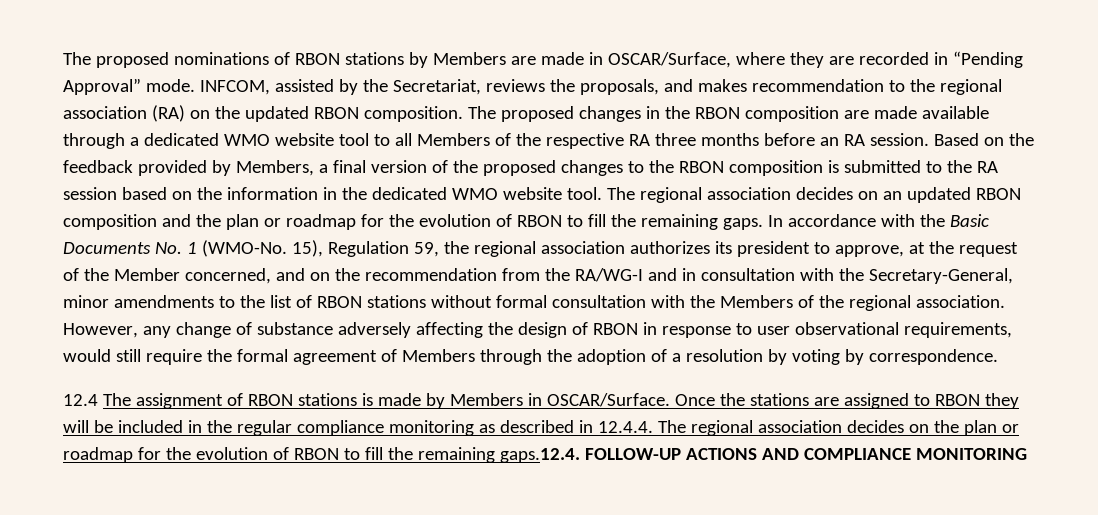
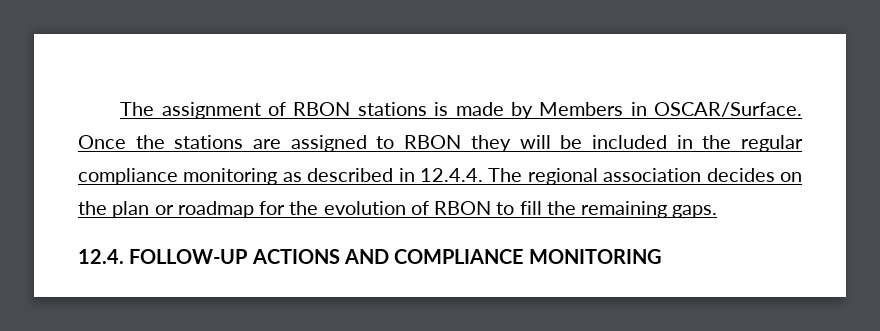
- The proposed nominations of RBON stations by Members are made in OSCAR/Surface, where they are recorded in “Pending Approval” mode. INFCOM, assisted by the Secretariat, reviews the proposals, and makes recommendation to the regional association (RA) on the updated RBON composition. The proposed changes in the RBON composition are made available through a dedicated WMO website tool to all Members of the respective RA three months before an RA session. Based on the feedback provided by Members, a final version of the proposed changes to the RBON composition is submitted to the RA session based on the information in the dedicated WMO website tool. The regional association decides on an updated RBON composition and the plan or roadmap for the evolution of RBON to fill the remaining gaps. In accordance with the Basic Documents No. 1 (WMO-No. 15), Regulation 59, the regional association authorizes its president to approve, at the request of the Member concerned, and on the recommendation from the RA/WG-I and in consultation with the Secretary-General, minor amendments to the list of RBON stations without formal consultation with the Members of the regional association. However, any change of substance adversely affecting the design of RBON in response to user observational requirements, would still require the formal agreement of Members through the adoption of a resolution by voting by correspondence.
- 12.4 The assignment of RBON stations is made by Members in OSCAR/Surface.
+ The assignment of RBON stations is made by Members in OSCAR/Surface.
- Once the stations are assigned to RBON they will be included in the regular compliance monitoring as described in 12.4.4. The regional association decides on the plan or roadmap for the evolution of RBON to fill the remaining gaps.12.4. FOLLOW-UP ACTIONS AND COMPLIANCE MONITORING
+ Once the stations are assigned to RBON they will be included in the regular compliance monitoring as described in 12.4.4. The regional association decides on the plan or roadmap for the evolution of RBON to fill the remaining gaps.
+ 12.4. FOLLOW-UP ACTIONS AND COMPLIANCE MONITORING

